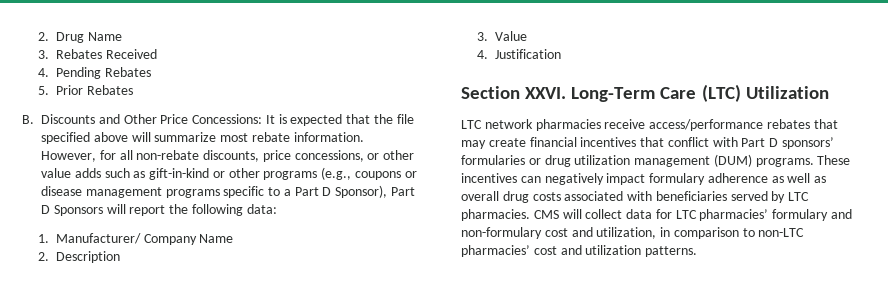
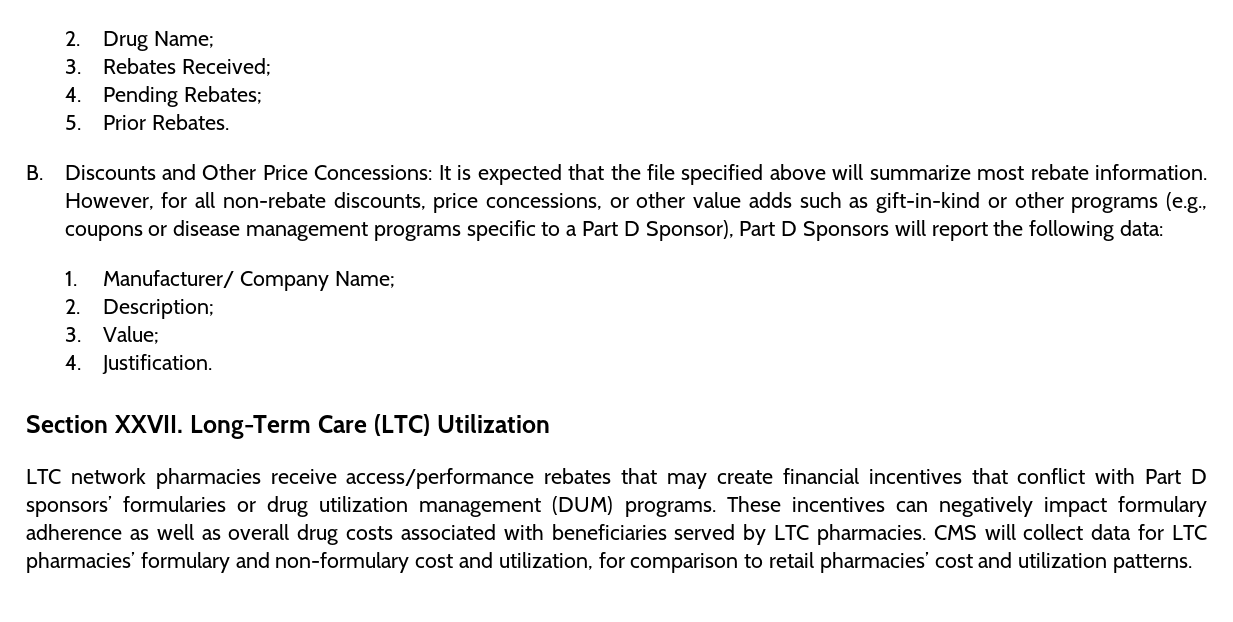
- 2. Drug Name
+ 2. Drug Name;
- 3. Rebates Received
+ 3. Rebates Received;
- 4. Pending Rebates
+ 4. Pending Rebates;
- 5. Prior Rebates
+ 5. Prior Rebates.
- 1. Manufacturer/ Company Name
- 2. Description
- 3. Value
- 4. Justification
+ 1. Manufacturer/ Company Name;
+ 2. Description;
+ 3. Value;
+ 4. Justification.
- Section XXVI.
+ Section XXVII.
- CMS will collect data for LTC pharmacies’ formulary and non-formulary cost and utilization, in comparison to non-LTC pharmacies’ cost and utilization patterns.
+ CMS will collect data for LTC pharmacies’ formulary and non-formulary cost and utilization, for comparison to retail pharmacies’ cost and utilization patterns.

